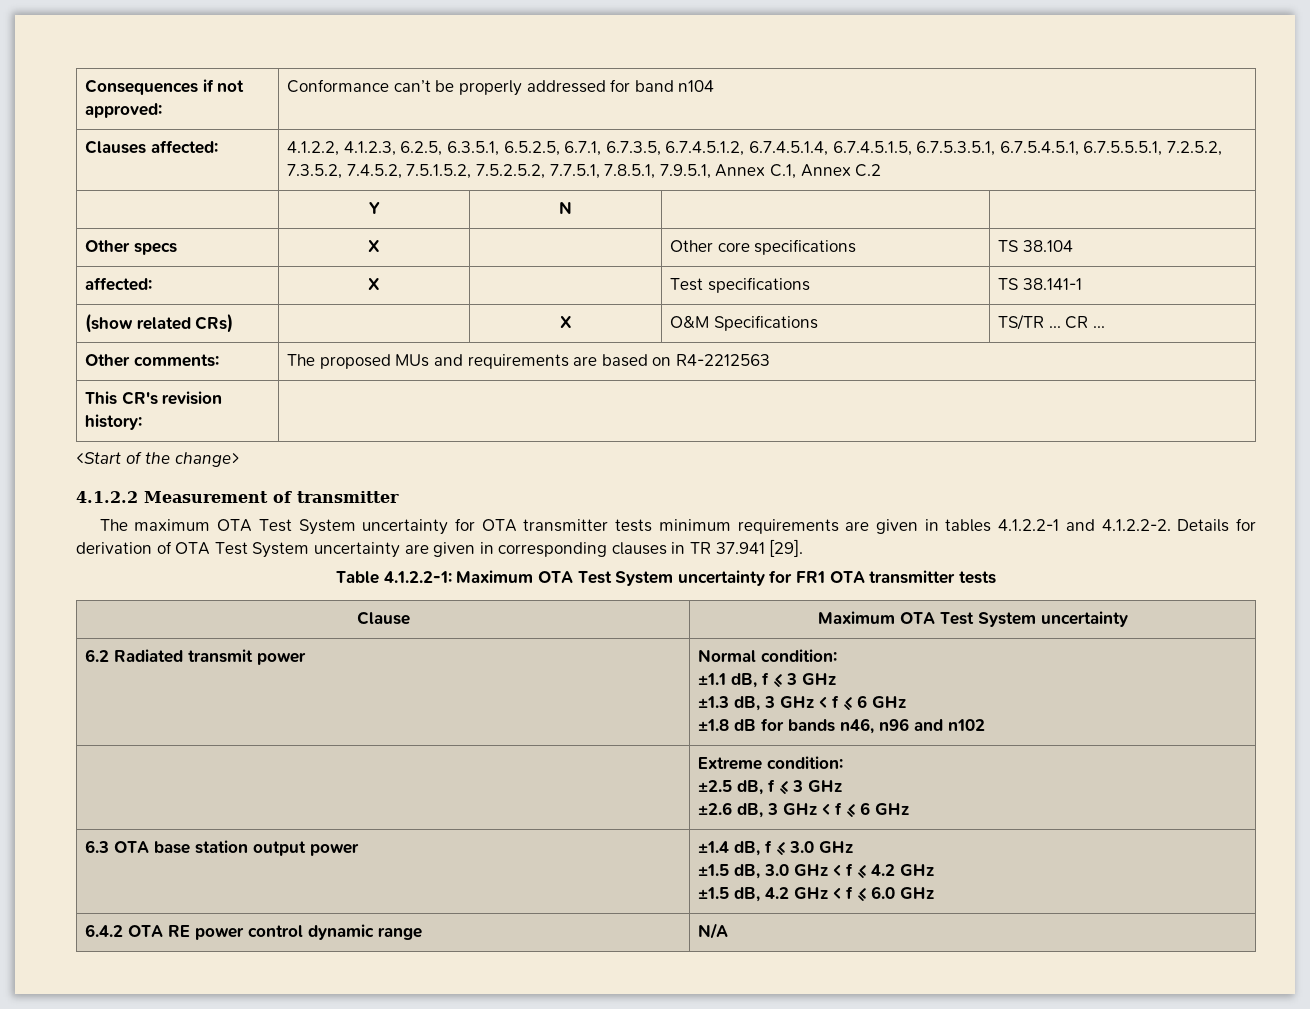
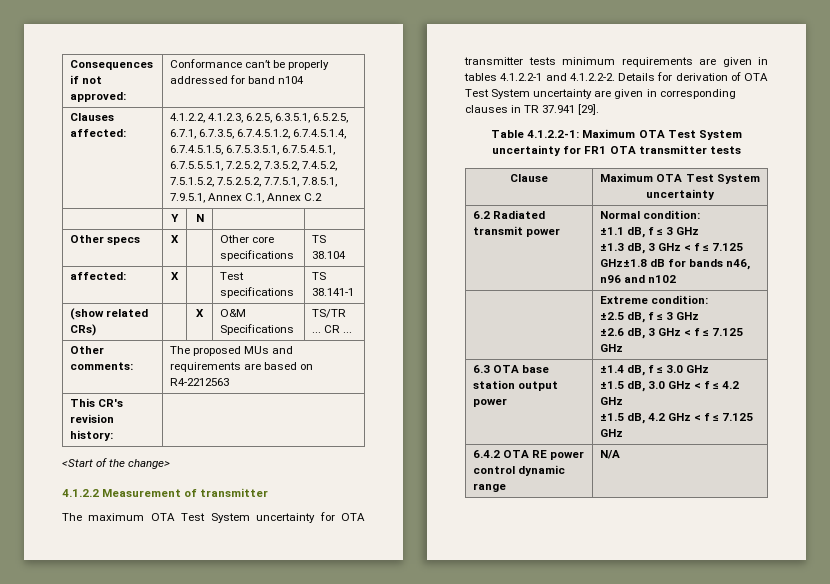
  6.2 Radiated transmit power | Normal condition:
  ±1.1 dB, f ≤ 3 GHz
- ±1.3 dB, 3 GHz < f ≤ 6 GHz
- ±1.8 dB for bands n46, n96 and n102
+ ±1.3 dB, 3 GHz < f ≤ 7.125 GHz±1.8 dB for bands n46, n96 and n102
  | Extreme condition:
  ±2.5 dB, f ≤ 3 GHz
- ±2.6 dB, 3 GHz < f ≤ 6 GHz
+ ±2.6 dB, 3 GHz < f ≤ 7.125 GHz
  6.3 OTA base station output power | ±1.4 dB, f ≤ 3.0 GHz
  ±1.5 dB, 3.0 GHz < f ≤ 4.2 GHz
- ±1.5 dB, 4.2 GHz < f ≤ 6.0 GHz
+ ±1.5 dB, 4.2 GHz < f ≤ 7.125 GHz

